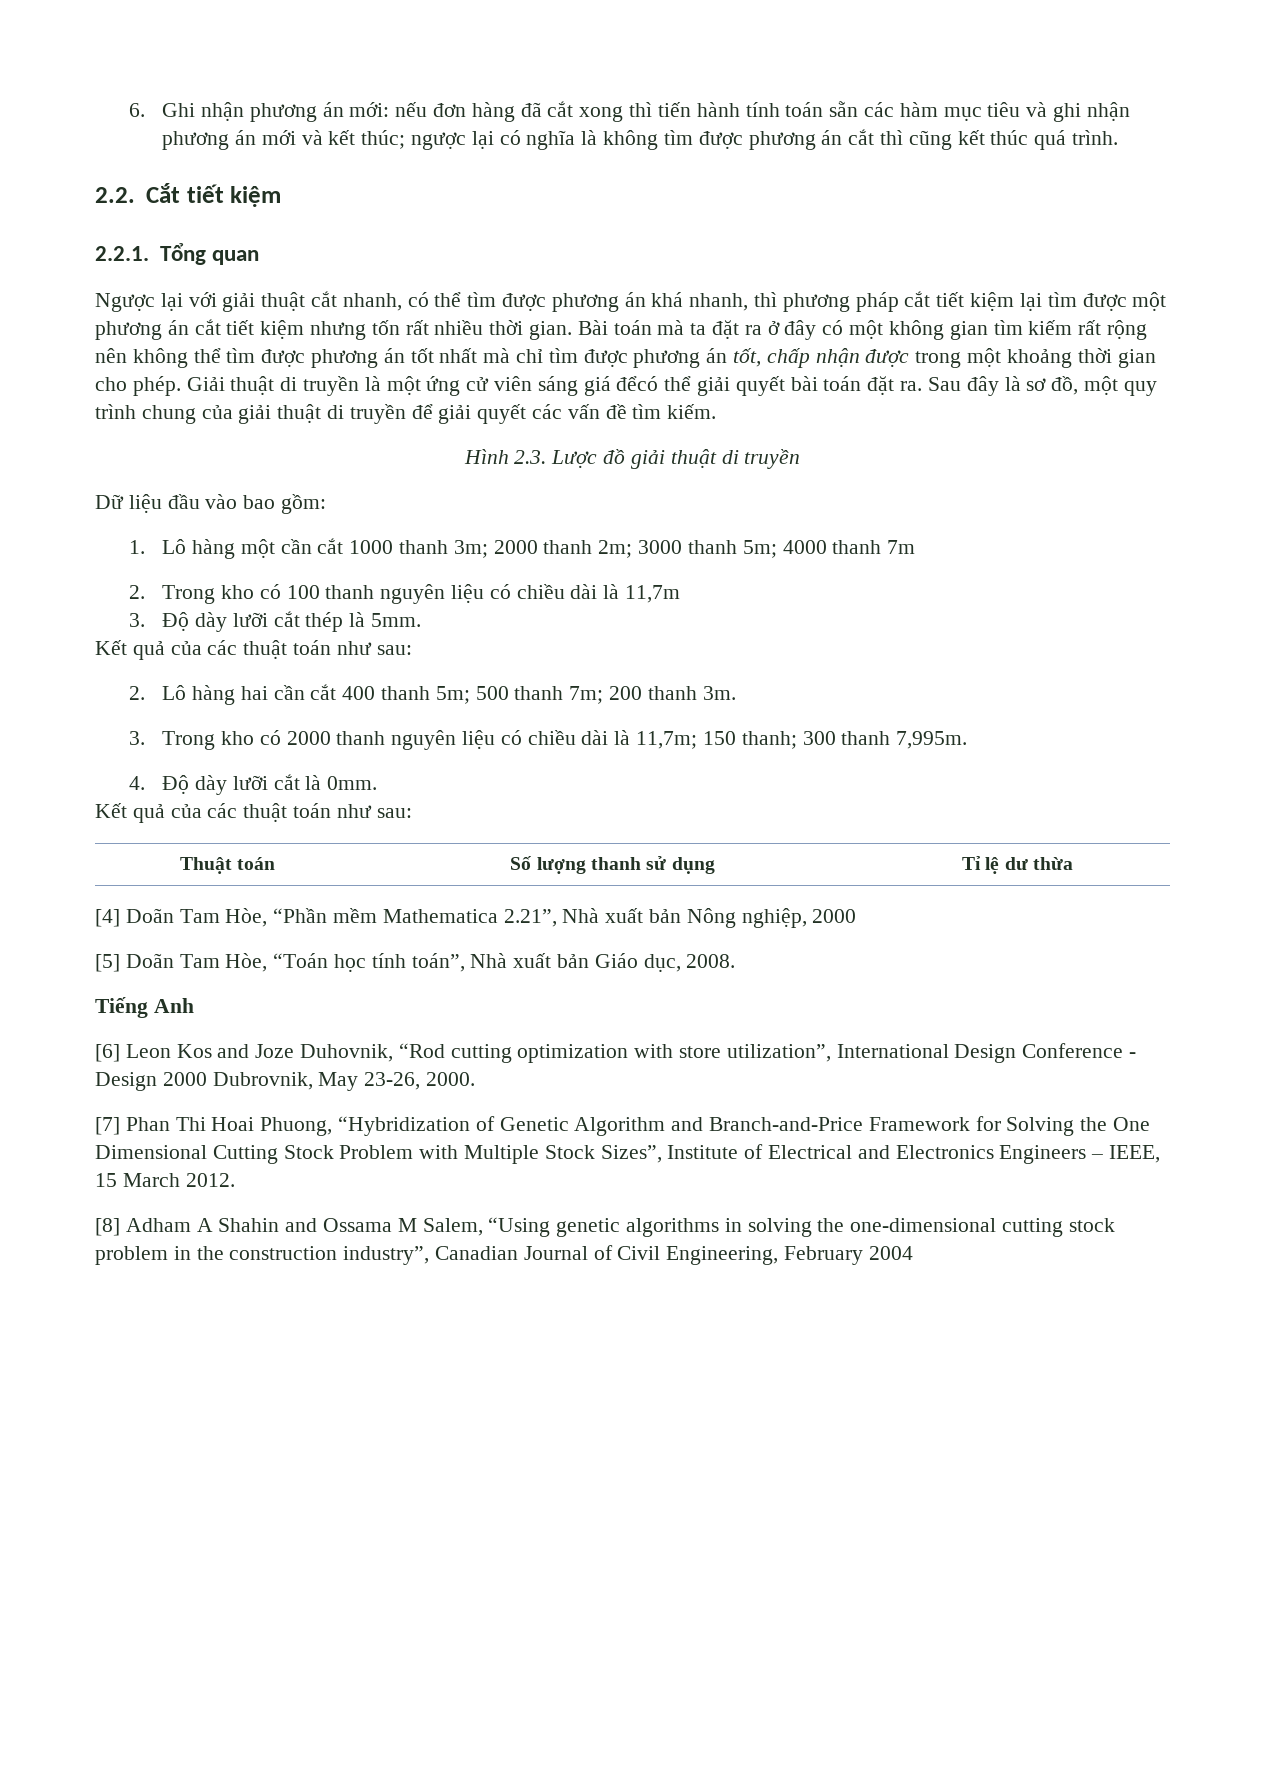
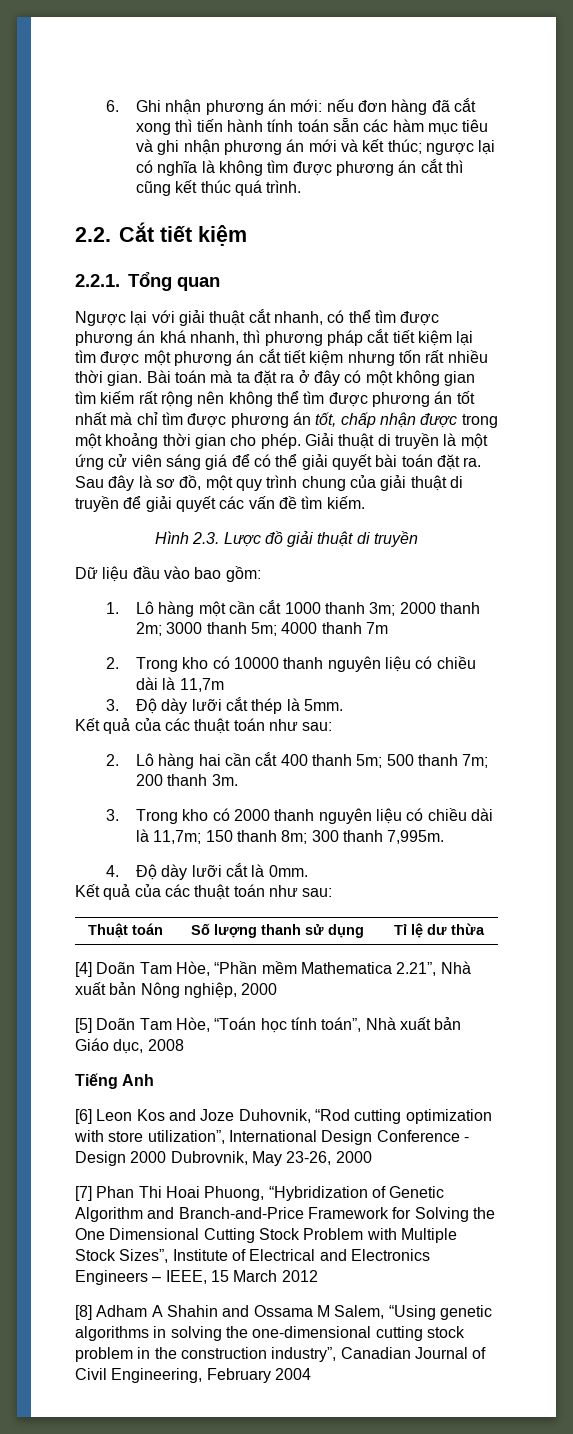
- Giải thuật di truyền là một ứng cử viên sáng giá đểcó thể giải quyết bài toán đặt ra.
+ Giải thuật di truyền là một ứng cử viên sáng giá để có thể giải quyết bài toán đặt ra.
- 2. Trong kho có 100 thanh nguyên liệu có chiều dài là 11,7m
+ 2. Trong kho có 10000 thanh nguyên liệu có chiều dài là 11,7m
- 3. Trong kho có 2000 thanh nguyên liệu có chiều dài là 11,7m; 150 thanh; 300 thanh 7,995m.
+ 3. Trong kho có 2000 thanh nguyên liệu có chiều dài là 11,7m; 150 thanh 8m; 300 thanh 7,995m.
- [5] Doãn Tam Hòe, “Toán học tính toán”, Nhà xuất bản Giáo dục, 2008.
+ [5] Doãn Tam Hòe, “Toán học tính toán”, Nhà xuất bản Giáo dục, 2008
- [6] Leon Kos and Joze Duhovnik, “Rod cutting optimization with store utilization”, International Design Conference - Design 2000 Dubrovnik, May 23-26, 2000.
+ [6] Leon Kos and Joze Duhovnik, “Rod cutting optimization with store utilization”, International Design Conference - Design 2000 Dubrovnik, May 23-26, 2000
- [7] Phan Thi Hoai Phuong, “Hybridization of Genetic Algorithm and Branch-and-Price Framework for Solving the One Dimensional Cutting Stock Problem with Multiple Stock Sizes”, Institute of Electrical and Electronics Engineers – IEEE, 15 March 2012.
+ [7] Phan Thi Hoai Phuong, “Hybridization of Genetic Algorithm and Branch-and-Price Framework for Solving the One Dimensional Cutting Stock Problem with Multiple Stock Sizes”, Institute of Electrical and Electronics Engineers – IEEE, 15 March 2012

